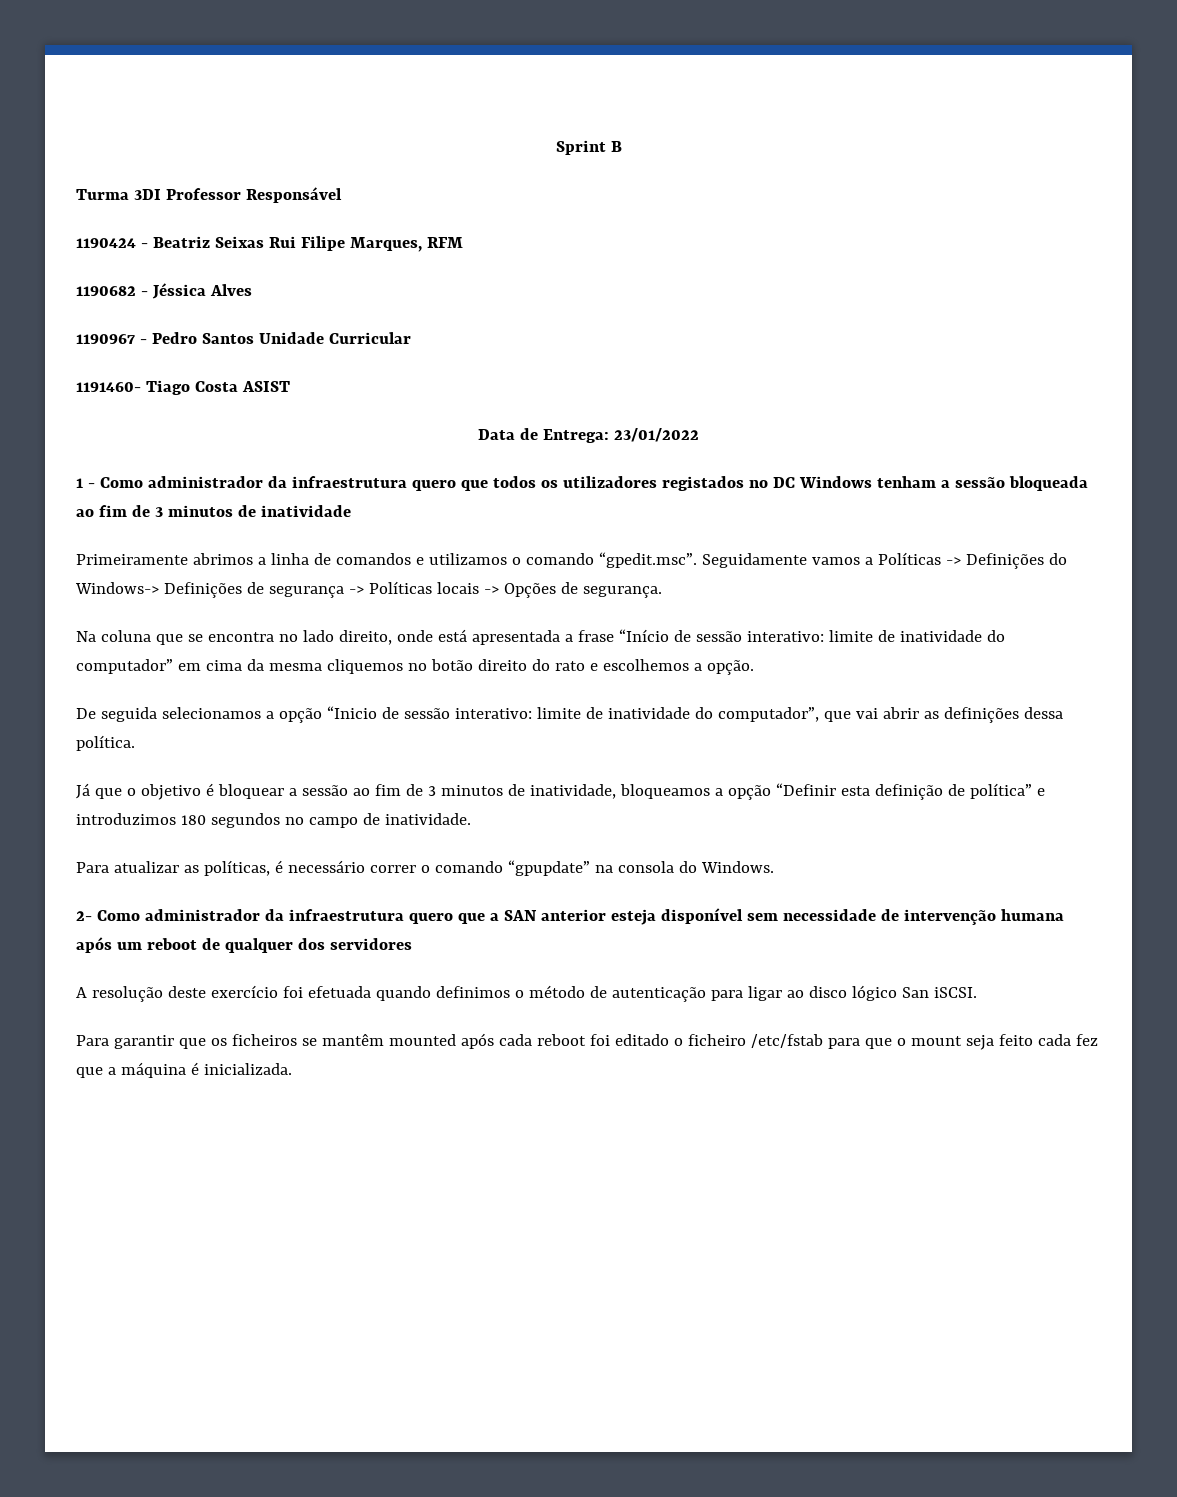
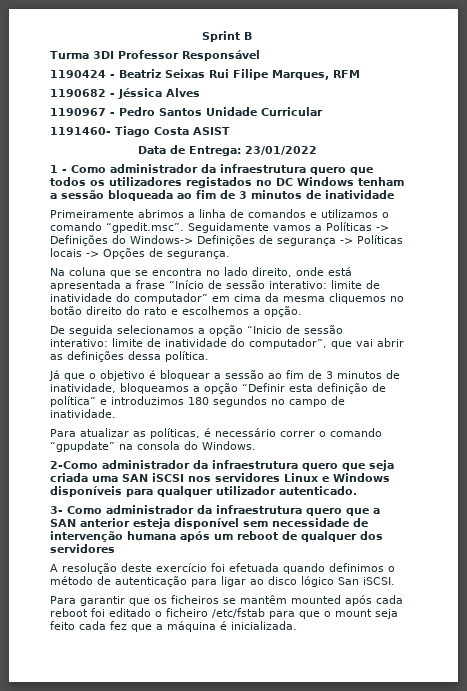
- 2- Como administrador da infraestrutura quero que a SAN anterior esteja disponível sem necessidade de intervenção humana após um reboot de qualquer dos servidores
+ 2-Como administrador da infraestrutura quero que seja criada uma SAN iSCSI nos servidores Linux e Windows disponíveis para qualquer utilizador autenticado.
+ 3- Como administrador da infraestrutura quero que a SAN anterior esteja disponível sem necessidade de intervenção humana após um reboot de qualquer dos servidores

